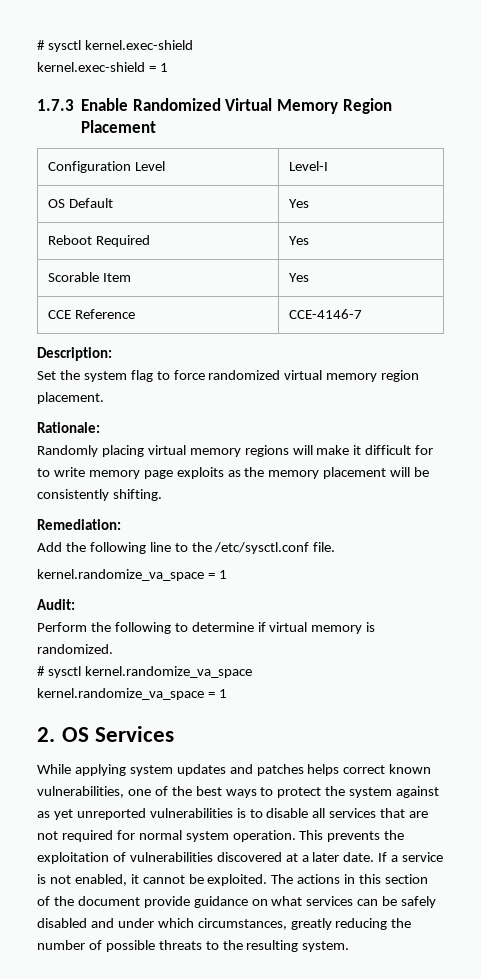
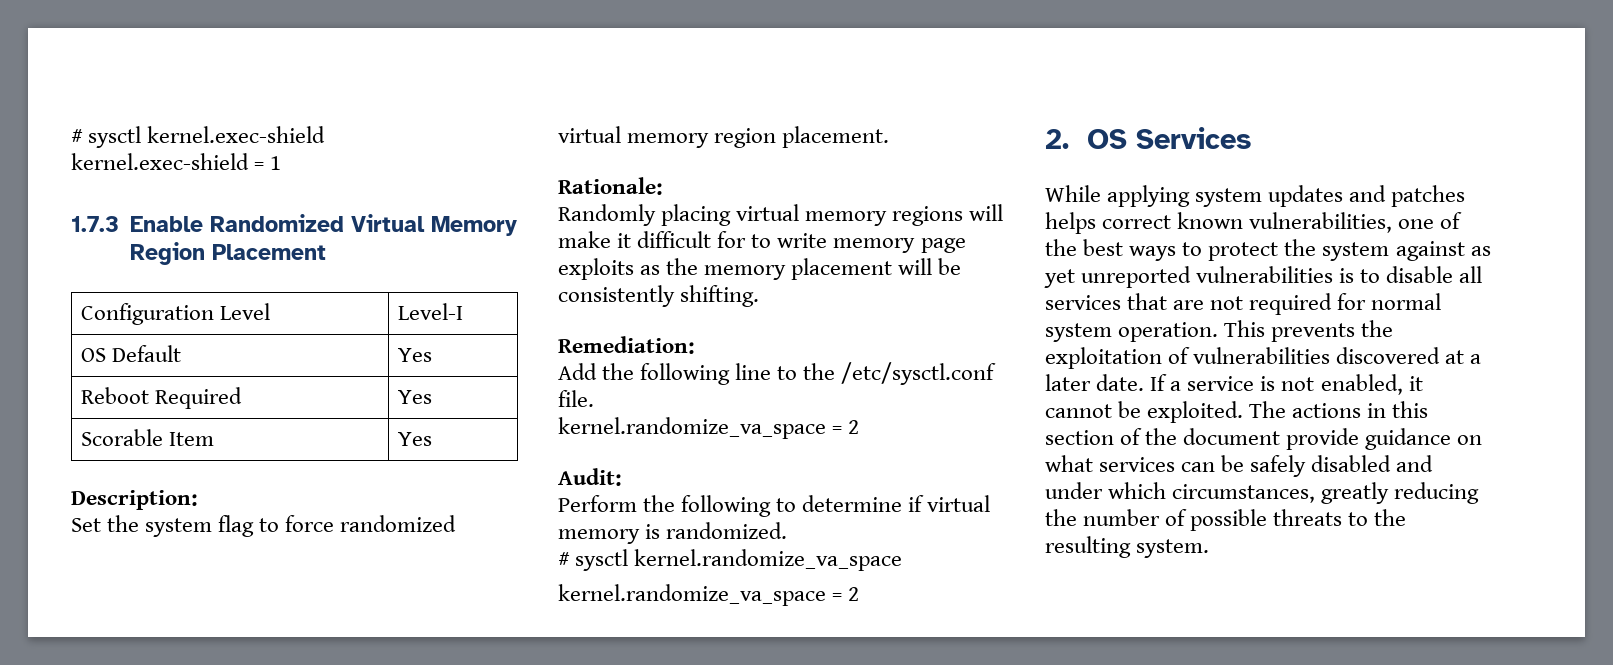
- CCE Reference | CCE-4146-7
  Add the following line to the /etc/sysctl.conf file.
- kernel.randomize_va_space = 1
+ kernel.randomize_va_space = 2
  # sysctl kernel.randomize_va_space
- kernel.randomize_va_space = 1
+ kernel.randomize_va_space = 2

